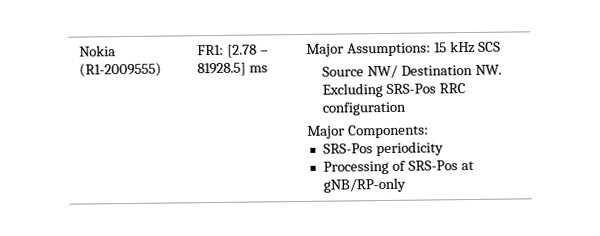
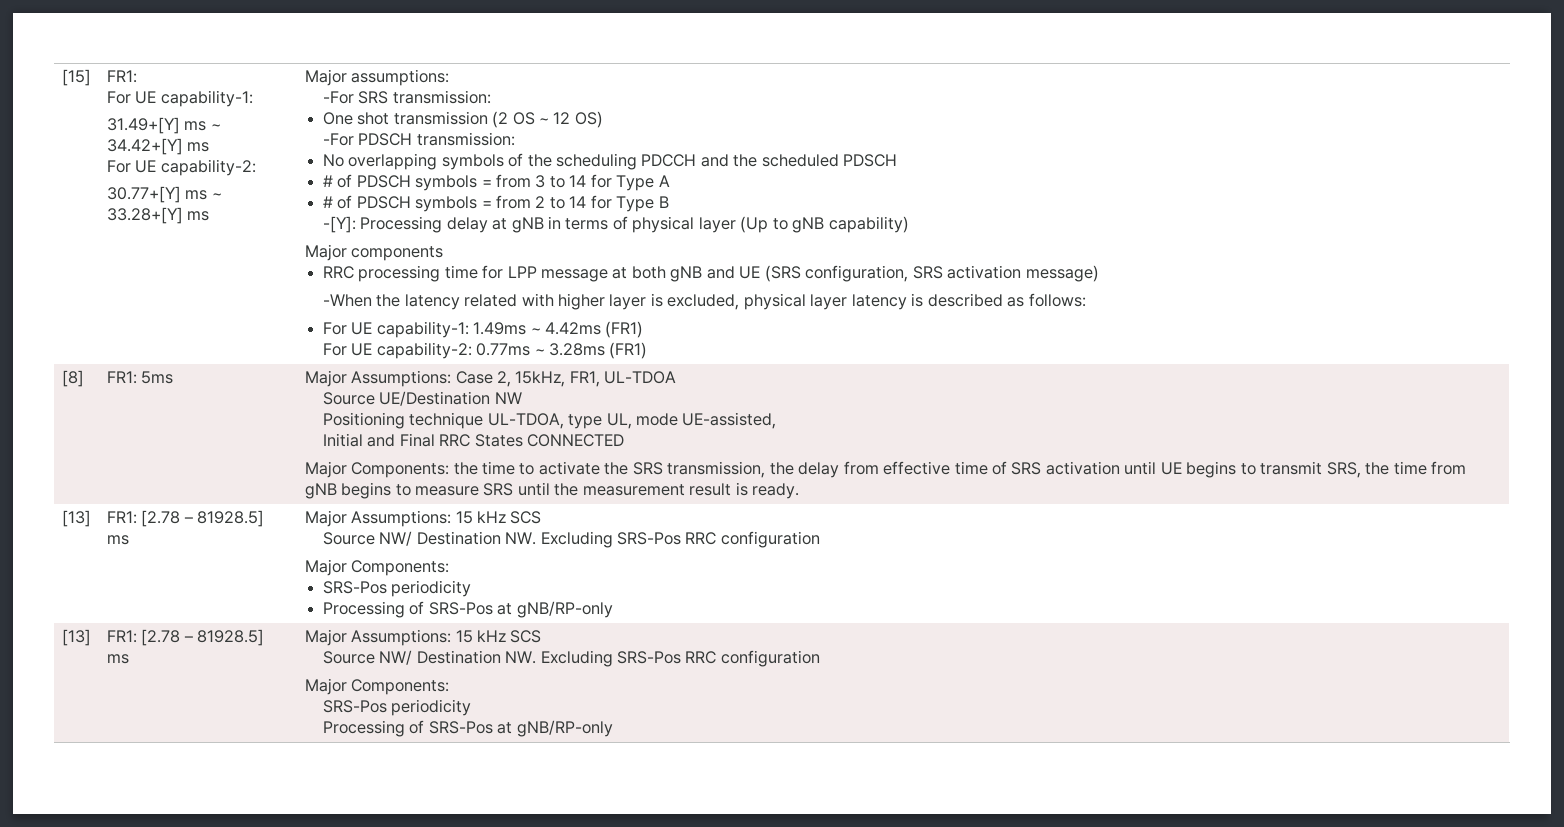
- Nokia (R1-2009555) | FR1: [2.78 – 81928.5] ms | Major Assumptions: 15 kHz SCS
+ [15] | FR1:
+ For UE capability-1:
+ 31.49+[Y] ms ~ 34.42+[Y] ms
+ For UE capability-2:
+ 30.77+[Y] ms ~ 33.28+[Y] ms | Major assumptions:
+ -For SRS transmission:
+ One shot transmission (2 OS ~ 12 OS)
+ -For PDSCH transmission:
+ No overlapping symbols of the scheduling PDCCH and the scheduled PDSCH
+ # of PDSCH symbols = from 3 to 14 for Type A
+ # of PDSCH symbols = from 2 to 14 for Type B
+ -[Y]: Processing delay at gNB in terms of physical layer (Up to gNB capability)
+ Major components
+ RRC processing time for LPP message at both gNB and UE (SRS configuration, SRS activation message)
+ -When the latency related with higher layer is excluded, physical layer latency is described as follows:
+ For UE capability-1: 1.49ms ~ 4.42ms (FR1)
+ For UE capability-2: 0.77ms ~ 3.28ms (FR1)
+ [8] | FR1: 5ms | Major Assumptions: Case 2, 15kHz, FR1, UL-TDOA
+ Source UE/Destination NW
+ Positioning technique UL-TDOA, type UL, mode UE-assisted,
+ Initial and Final RRC States CONNECTED
+ Major Components: the time to activate the SRS transmission, the delay from effective time of SRS activation until UE begins to transmit SRS, the time from gNB begins to measure SRS until the measurement result is ready.
+ [13] | FR1: [2.78 – 81928.5] ms | Major Assumptions: 15 kHz SCS
+ Source NW/ Destination NW. Excluding SRS-Pos RRC configuration
+ Major Components:
+ SRS-Pos periodicity
+ Processing of SRS-Pos at gNB/RP-only
+ [13] | FR1: [2.78 – 81928.5] ms | Major Assumptions: 15 kHz SCS

